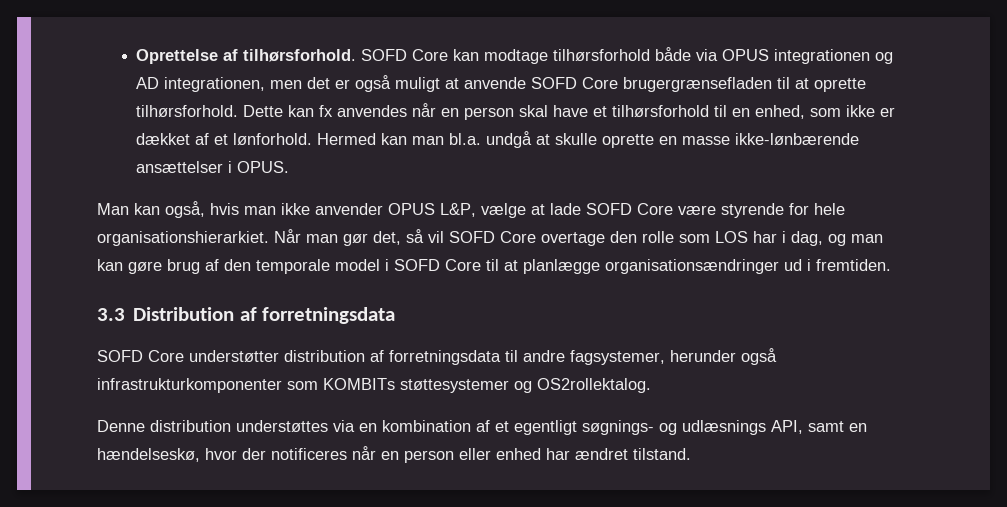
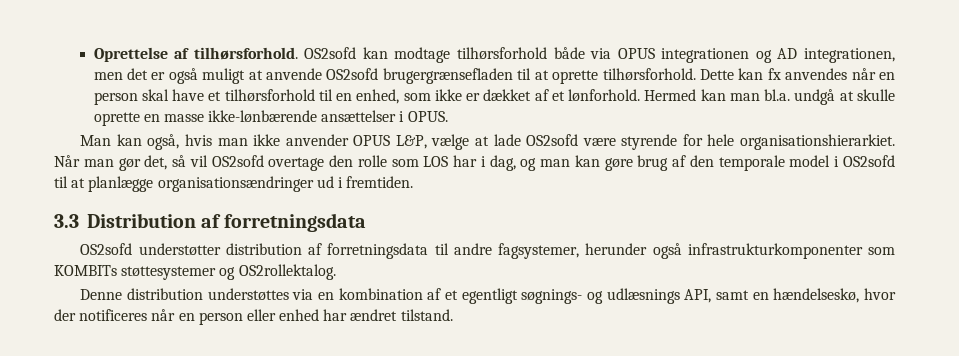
- SOFD Core kan modtage tilhørsforhold både via OPUS integrationen og AD integrationen, men det er også muligt at anvende SOFD Core brugergrænsefladen til at oprette tilhørsforhold.
+ OS2sofd kan modtage tilhørsforhold både via OPUS integrationen og AD integrationen, men det er også muligt at anvende OS2sofd brugergrænsefladen til at oprette tilhørsforhold.
- Man kan også, hvis man ikke anvender OPUS L&P, vælge at lade SOFD Core være styrende for hele organisationshierarkiet.
+ Man kan også, hvis man ikke anvender OPUS L&P, vælge at lade OS2sofd være styrende for hele organisationshierarkiet.
- Når man gør det, så vil SOFD Core overtage den rolle som LOS har i dag, og man kan gøre brug af den temporale model i SOFD Core til at planlægge organisationsændringer ud i fremtiden.
+ Når man gør det, så vil OS2sofd overtage den rolle som LOS har i dag, og man kan gøre brug af den temporale model i OS2sofd til at planlægge organisationsændringer ud i fremtiden.
- SOFD Core understøtter distribution af forretningsdata til andre fagsystemer, herunder også infrastrukturkomponenter som KOMBITs støttesystemer og OS2rollektalog.
+ OS2sofd understøtter distribution af forretningsdata til andre fagsystemer, herunder også infrastrukturkomponenter som KOMBITs støttesystemer og OS2rollektalog.

